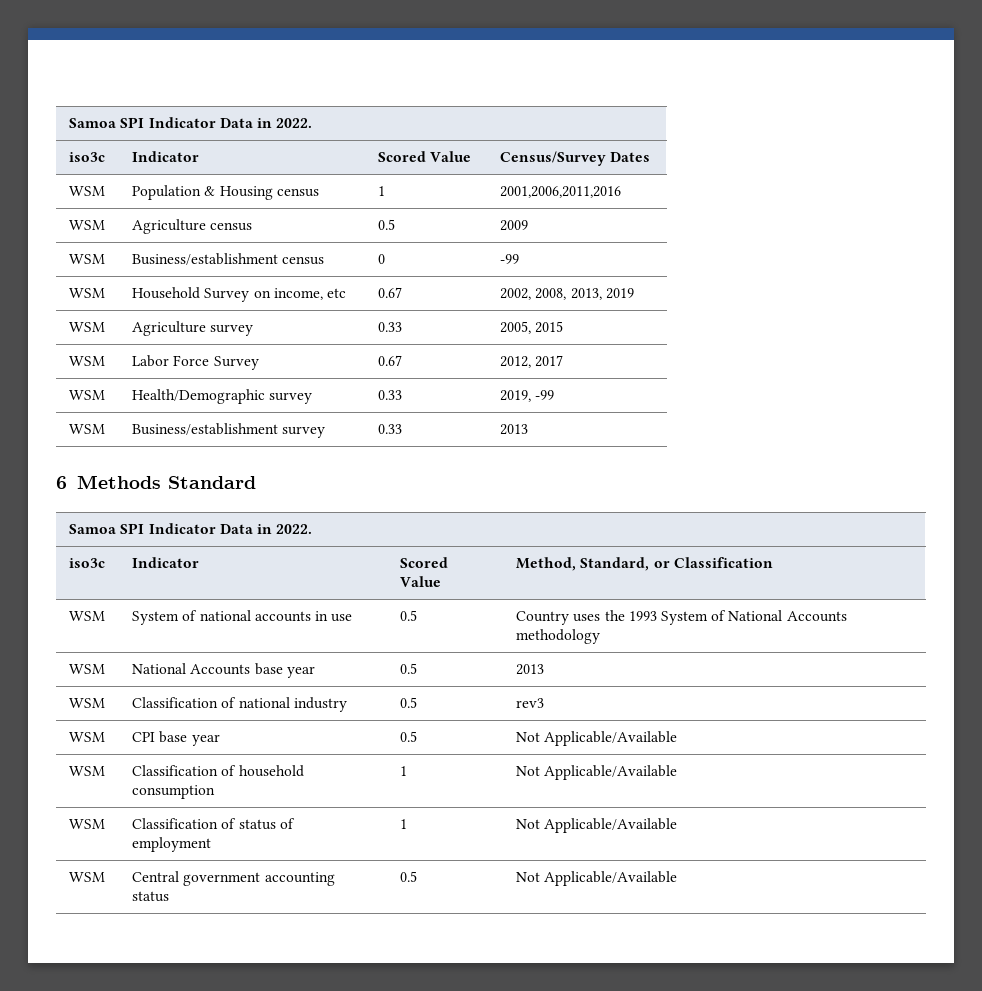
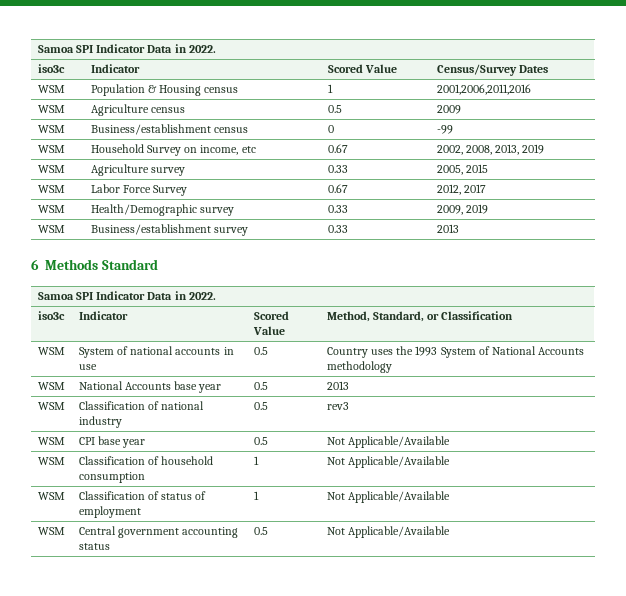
- WSM | Health/Demographic survey | 0.33 | 2019, -99
+ WSM | Health/Demographic survey | 0.33 | 2009, 2019

